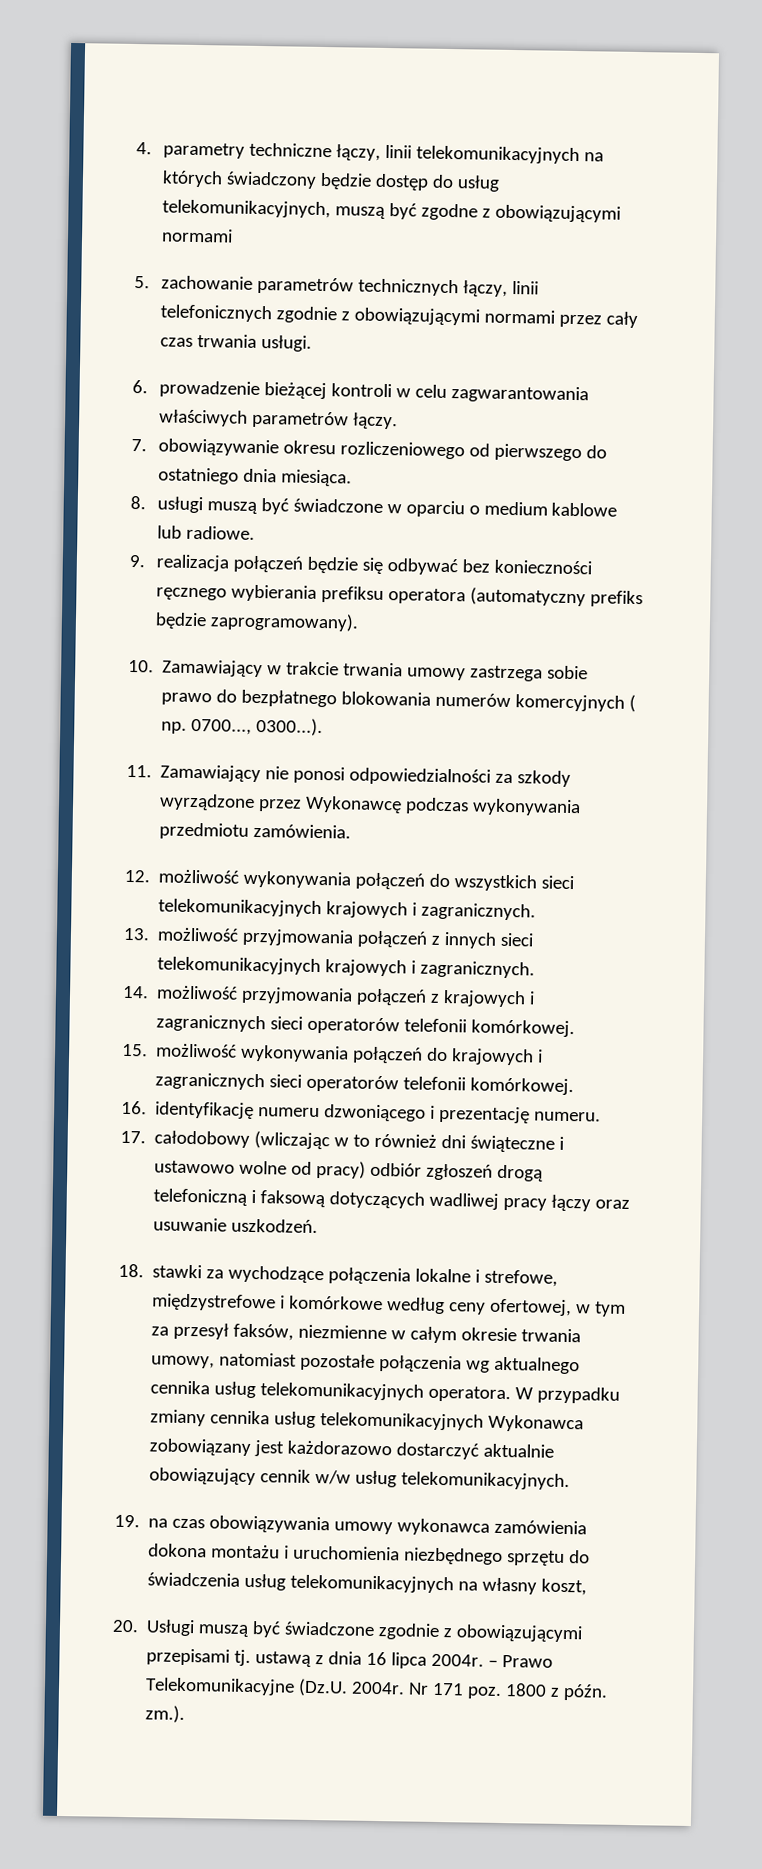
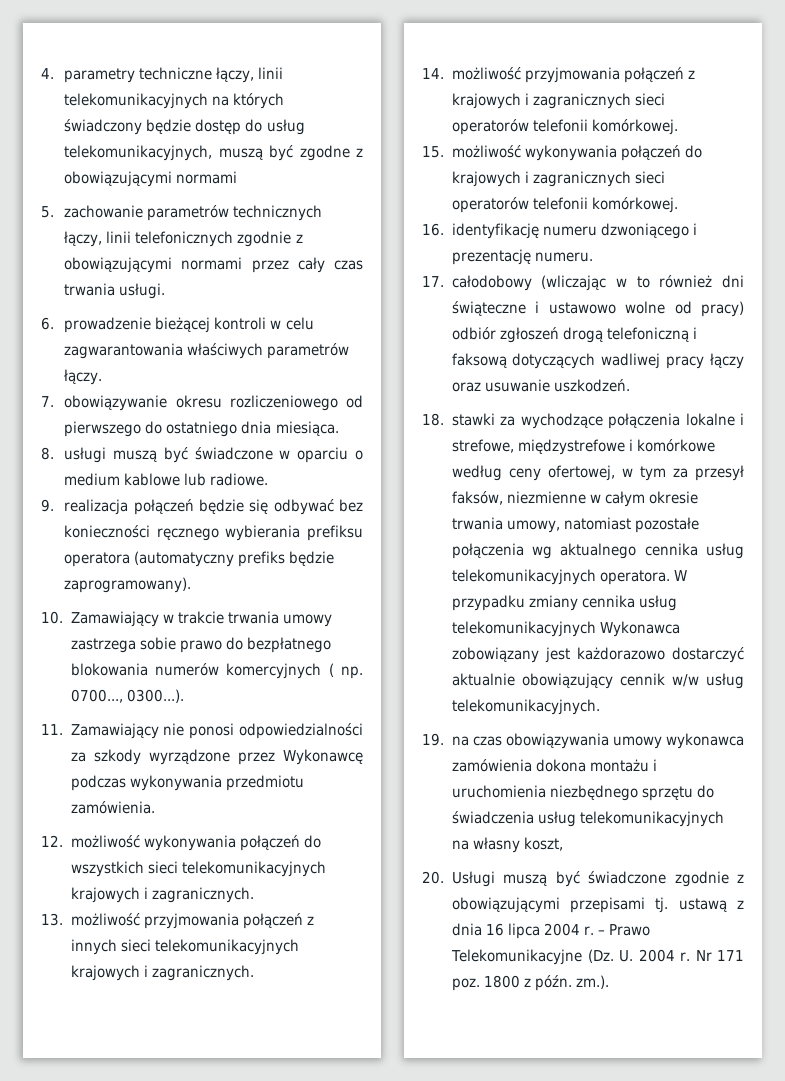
- 20. Usługi muszą być świadczone zgodnie z obowiązującymi przepisami tj. ustawą z dnia 16 lipca 2004r.
+ 20. Usługi muszą być świadczone zgodnie z obowiązującymi przepisami tj. ustawą z dnia 16 lipca 2004 r.
- – Prawo Telekomunikacyjne (Dz.U. 2004r.
+ – Prawo Telekomunikacyjne (Dz. U. 2004 r.

